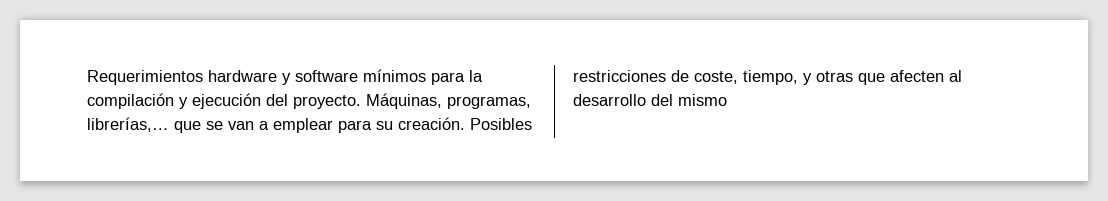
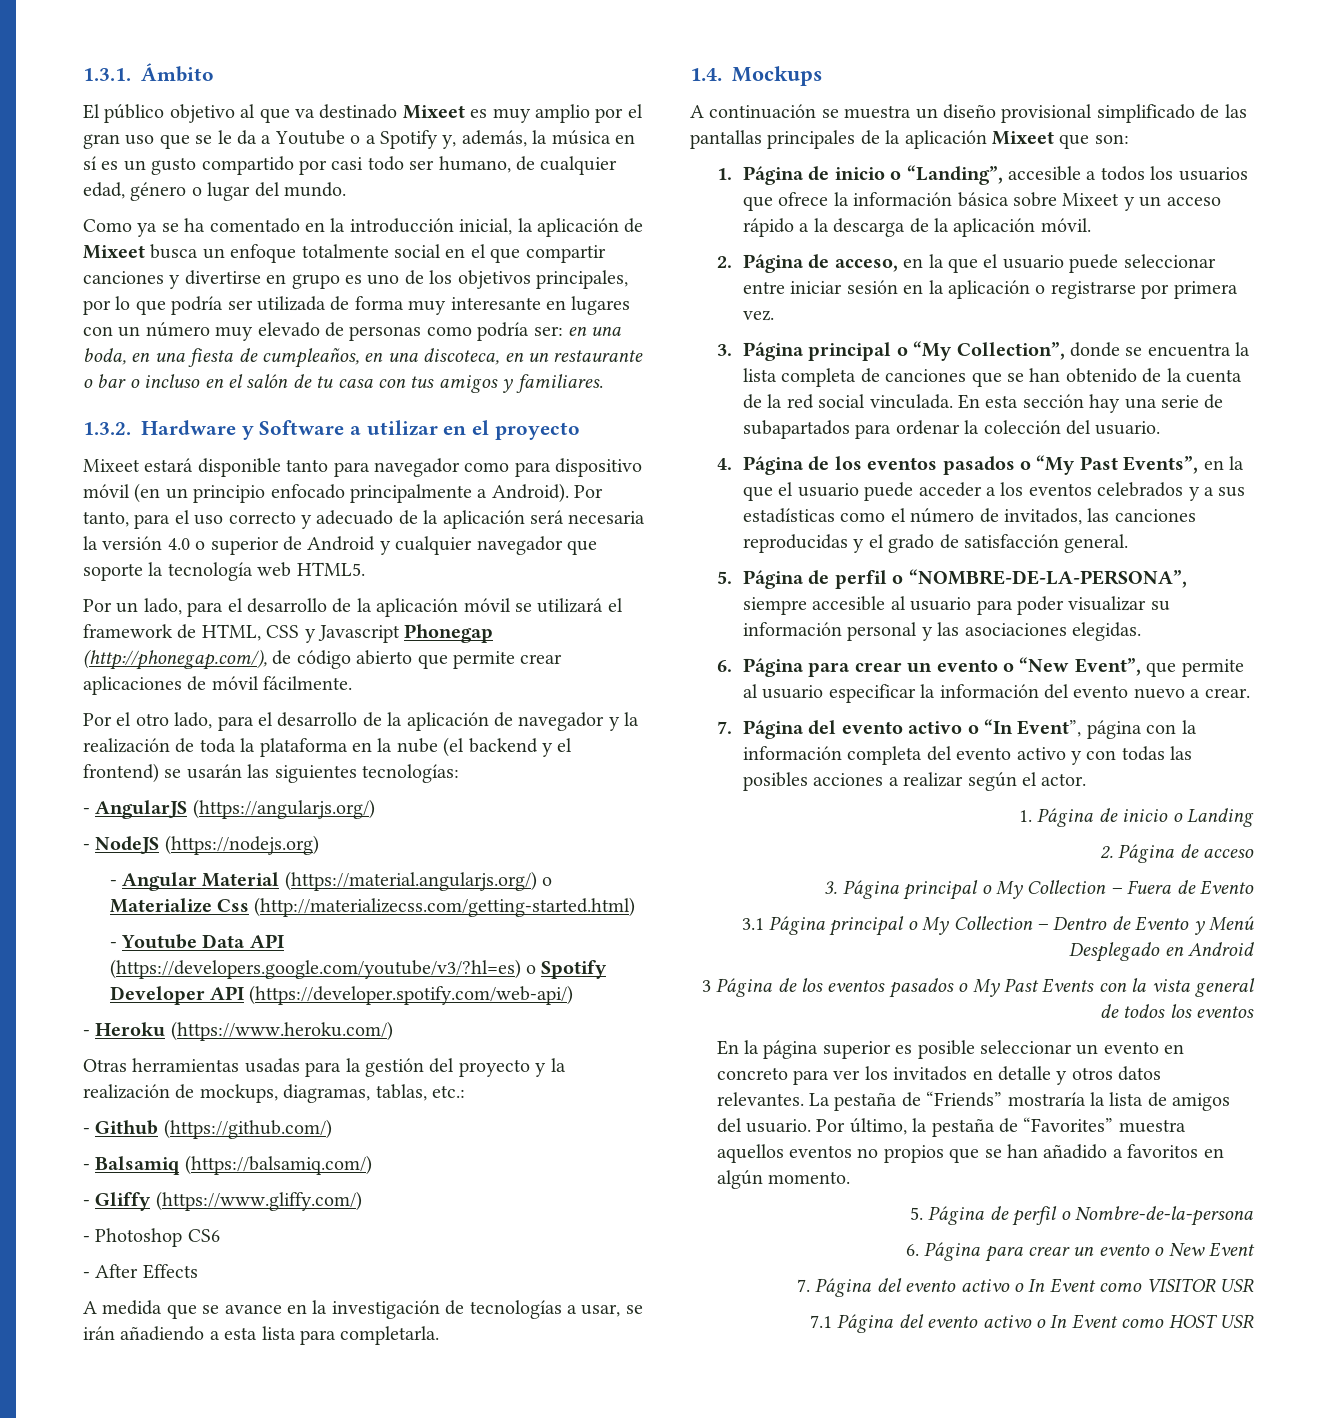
- Requerimientos hardware y software mínimos para la compilación y ejecución del proyecto. Máquinas, programas, librerías,… que se van a emplear para su creación. Posibles restricciones de coste, tiempo, y otras que afecten al desarrollo del mismo
+ 1.3.1. Ámbito
+ El público objetivo al que va destinado Mixeet es muy amplio por el gran uso que se le da a Youtube o a Spotify y, además, la música en sí es un gusto compartido por casi todo ser humano, de cualquier edad, género o lugar del mundo.
+ Como ya se ha comentado en la introducción inicial, la aplicación de Mixeet busca un enfoque totalmente social en el que compartir canciones y divertirse en grupo es uno de los objetivos principales, por lo que podría ser utilizada de forma muy interesante en lugares con un número muy elevado de personas como podría ser: en una boda, en una fiesta de cumpleaños, en una discoteca, en un restaurante o bar o incluso en el salón de tu casa con tus amigos y familiares.
+ 1.3.2. Hardware y Software a utilizar en el proyecto
+ Mixeet estará disponible tanto para navegador como para dispositivo móvil (en un principio enfocado principalmente a Android). Por tanto, para el uso correcto y adecuado de la aplicación será necesaria la versión 4.0 o superior de Android y cualquier navegador que soporte la tecnología web HTML5.
+ Por un lado, para el desarrollo de la aplicación móvil se utilizará el framework de HTML, CSS y Javascript Phonegap (http://phonegap.com/), de código abierto que permite crear aplicaciones de móvil fácilmente.
+ Por el otro lado, para el desarrollo de la aplicación de navegador y la realización de toda la plataforma en la nube (el backend y el frontend) se usarán las siguientes tecnologías:
+ - AngularJS (https://angularjs.org/)
+ - NodeJS (https://nodejs.org)
+ - Angular Material (https://material.angularjs.org/) o Materialize Css (http://materializecss.com/getting-started.html)
+ - Youtube Data API (https://developers.google.com/youtube/v3/?hl=es) o Spotify Developer API (https://developer.spotify.com/web-api/)
+ - Heroku (https://www.heroku.com/)
+ Otras herramientas usadas para la gestión del proyecto y la realización de mockups, diagramas, tablas, etc.:
+ - Github (https://github.com/)
+ - Balsamiq (https://balsamiq.com/)
+ - Gliffy (https://www.gliffy.com/)
+ - Photoshop CS6
+ - After Effects
+ A medida que se avance en la investigación de tecnologías a usar, se irán añadiendo a esta lista para completarla.
+ 1.4. Mockups
+ A continuación se muestra un diseño provisional simplificado de las pantallas principales de la aplicación Mixeet que son:
+ 1. Página de inicio o “Landing”, accesible a todos los usuarios que ofrece la información básica sobre Mixeet y un acceso rápido a la descarga de la aplicación móvil.
+ 2. Página de acceso, en la que el usuario puede seleccionar entre iniciar sesión en la aplicación o registrarse por primera vez.
+ 3. Página principal o “My Collection”, donde se encuentra la lista completa de canciones que se han obtenido de la cuenta de la red social vinculada. En esta sección hay una serie de subapartados para ordenar la colección del usuario.
+ 4. Página de los eventos pasados o “My Past Events”, en la que el usuario puede acceder a los eventos celebrados y a sus estadísticas como el número de invitados, las canciones reproducidas y el grado de satisfacción general.
+ 5. Página de perfil o “NOMBRE-DE-LA-PERSONA”, siempre accesible al usuario para poder visualizar su información personal y las asociaciones elegidas.
+ 6. Página para crear un evento o “New Event”, que permite al usuario especificar la información del evento nuevo a crear.
+ 7. Página del evento activo o “In Event”, página con la información completa del evento activo y con todas las posibles acciones a realizar según el actor.
+ 1. Página de inicio o Landing
+ 2. Página de acceso
+ 3. Página principal o My Collection – Fuera de Evento
+ 3.1 Página principal o My Collection – Dentro de Evento y Menú Desplegado en Android
+ 3 Página de los eventos pasados o My Past Events con la vista general de todos los eventos
+ En la página superior es posible seleccionar un evento en concreto para ver los invitados en detalle y otros datos relevantes. La pestaña de “Friends” mostraría la lista de amigos del usuario. Por último, la pestaña de “Favorites” muestra aquellos eventos no propios que se han añadido a favoritos en algún momento.
+ 5. Página de perfil o Nombre-de-la-persona
+ 6. Página para crear un evento o New Event
+ 7. Página del evento activo o In Event como VISITOR USR
+ 7.1 Página del evento activo o In Event como HOST USR

